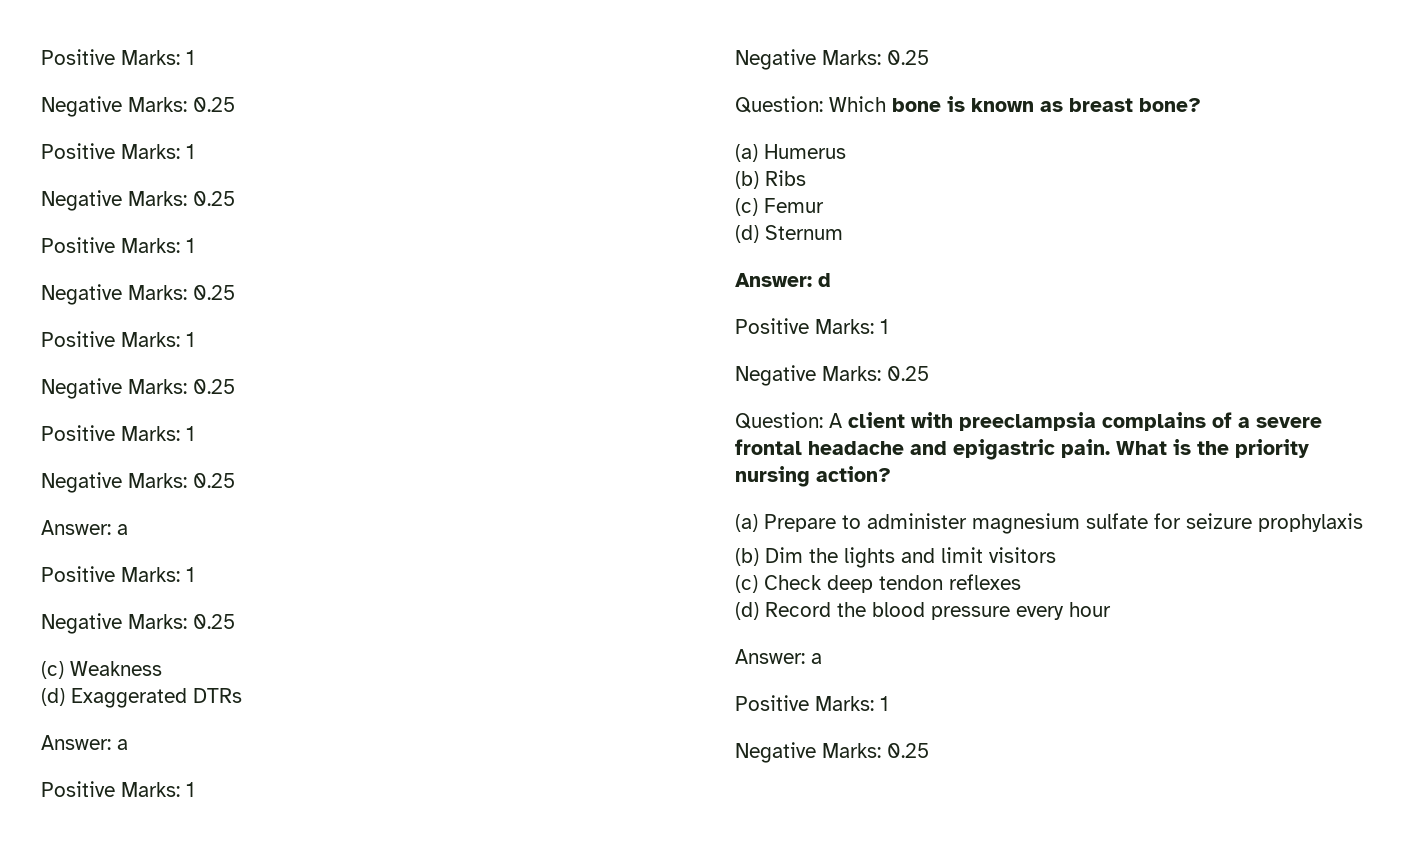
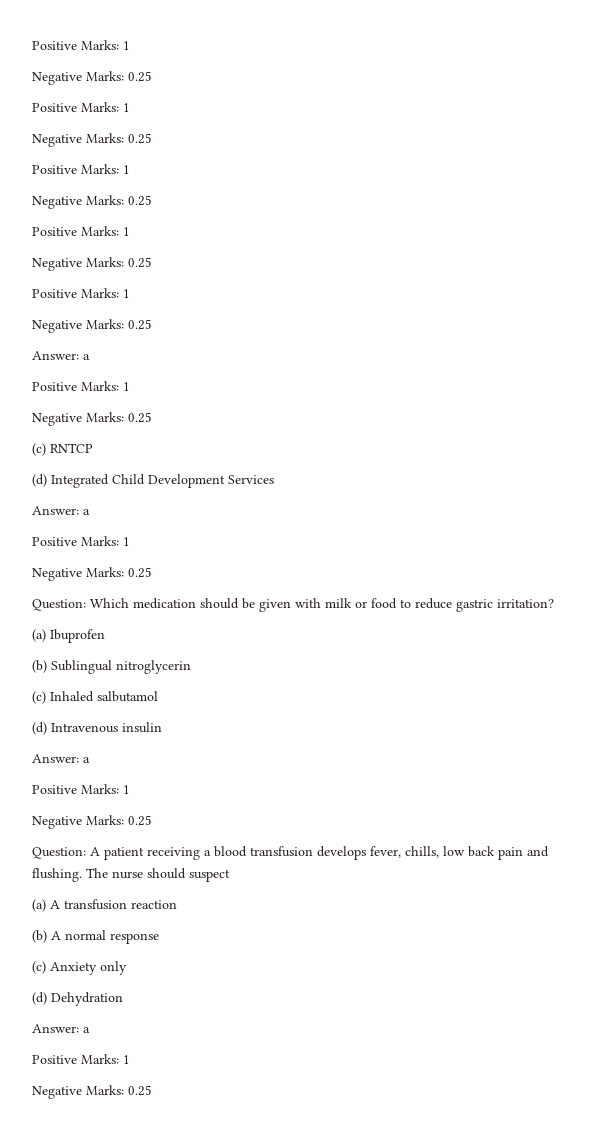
- (c) Weakness
- (d) Exaggerated DTRs
+ (c) RNTCP
+ (d) Integrated Child Development Services
- Question: Which bone is known as breast bone?
- (a) Humerus
- (b) Ribs
- (c) Femur
- (d) Sternum
- Answer: d
+ Question: Which medication should be given with milk or food to reduce gastric irritation?
+ (a) Ibuprofen
+ (b) Sublingual nitroglycerin
+ (c) Inhaled salbutamol
+ (d) Intravenous insulin
+ Answer: a
- Question: A client with preeclampsia complains of a severe frontal headache and epigastric pain. What is the priority nursing action?
- (a) Prepare to administer magnesium sulfate for seizure prophylaxis
- (b) Dim the lights and limit visitors
- (c) Check deep tendon reflexes
- (d) Record the blood pressure every hour
+ Question: A patient receiving a blood transfusion develops fever, chills, low back pain and flushing. The nurse should suspect
+ (a) A transfusion reaction
+ (b) A normal response
+ (c) Anxiety only
+ (d) Dehydration

